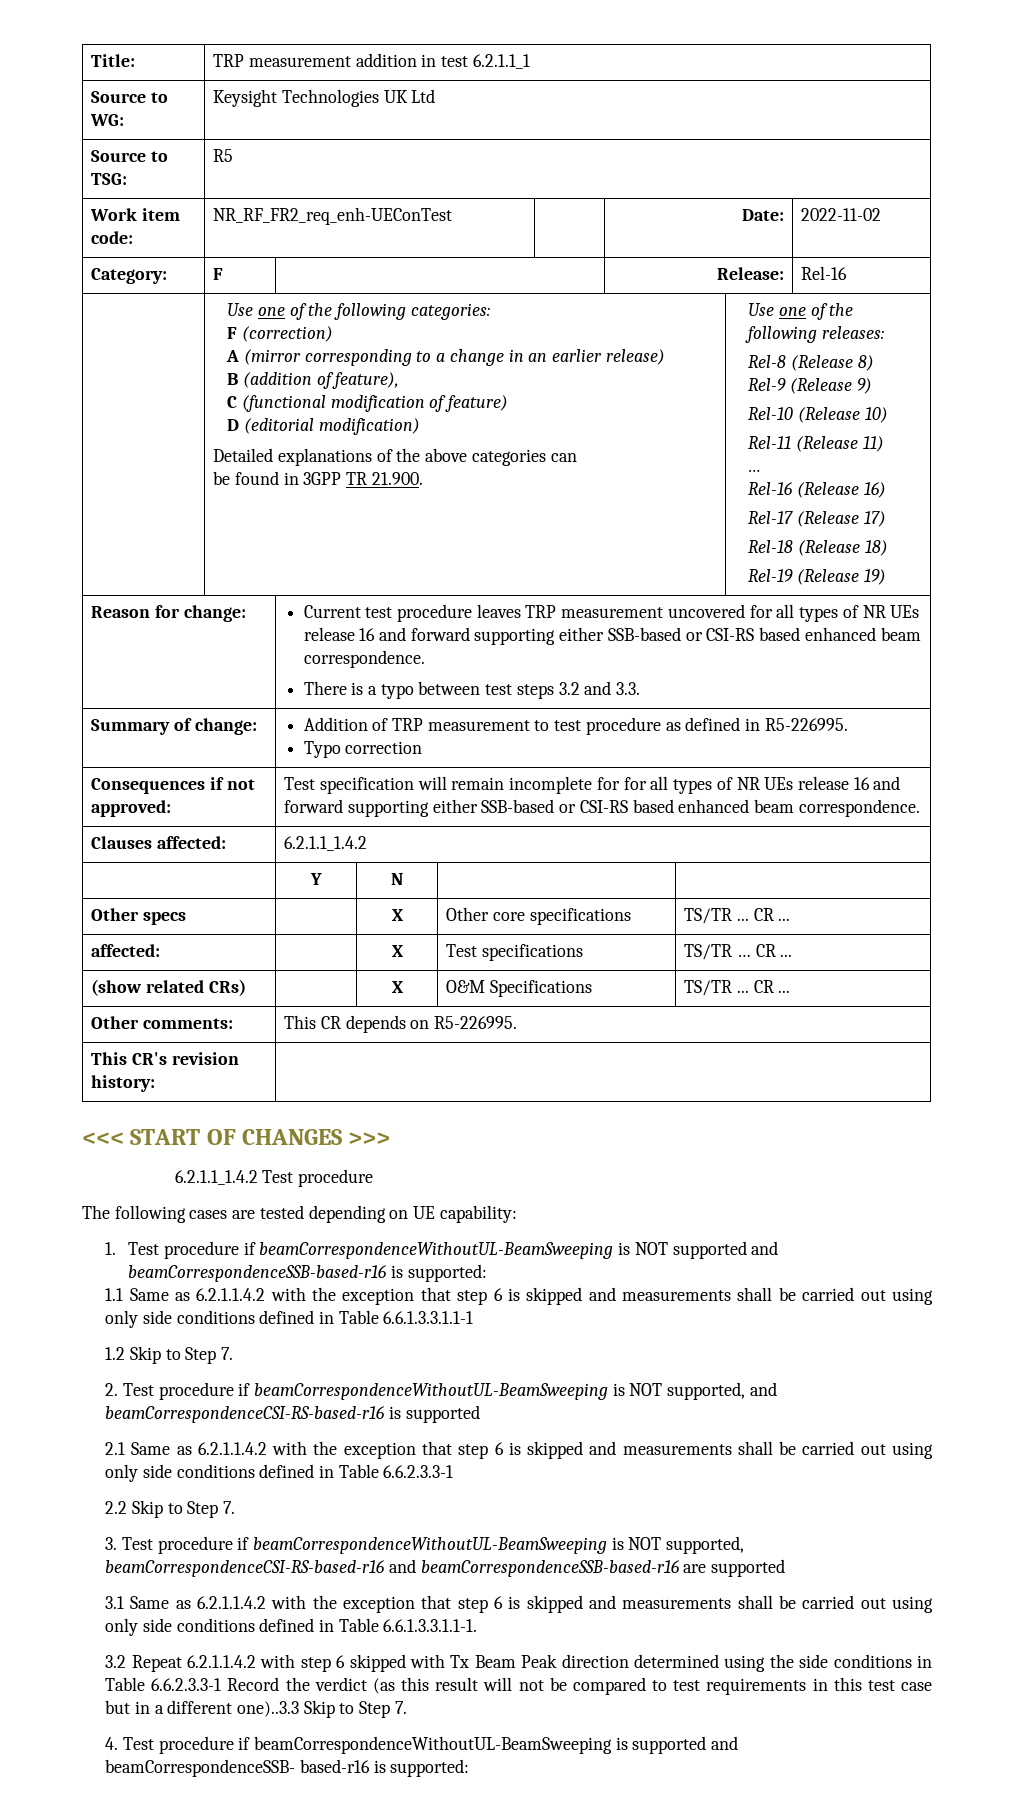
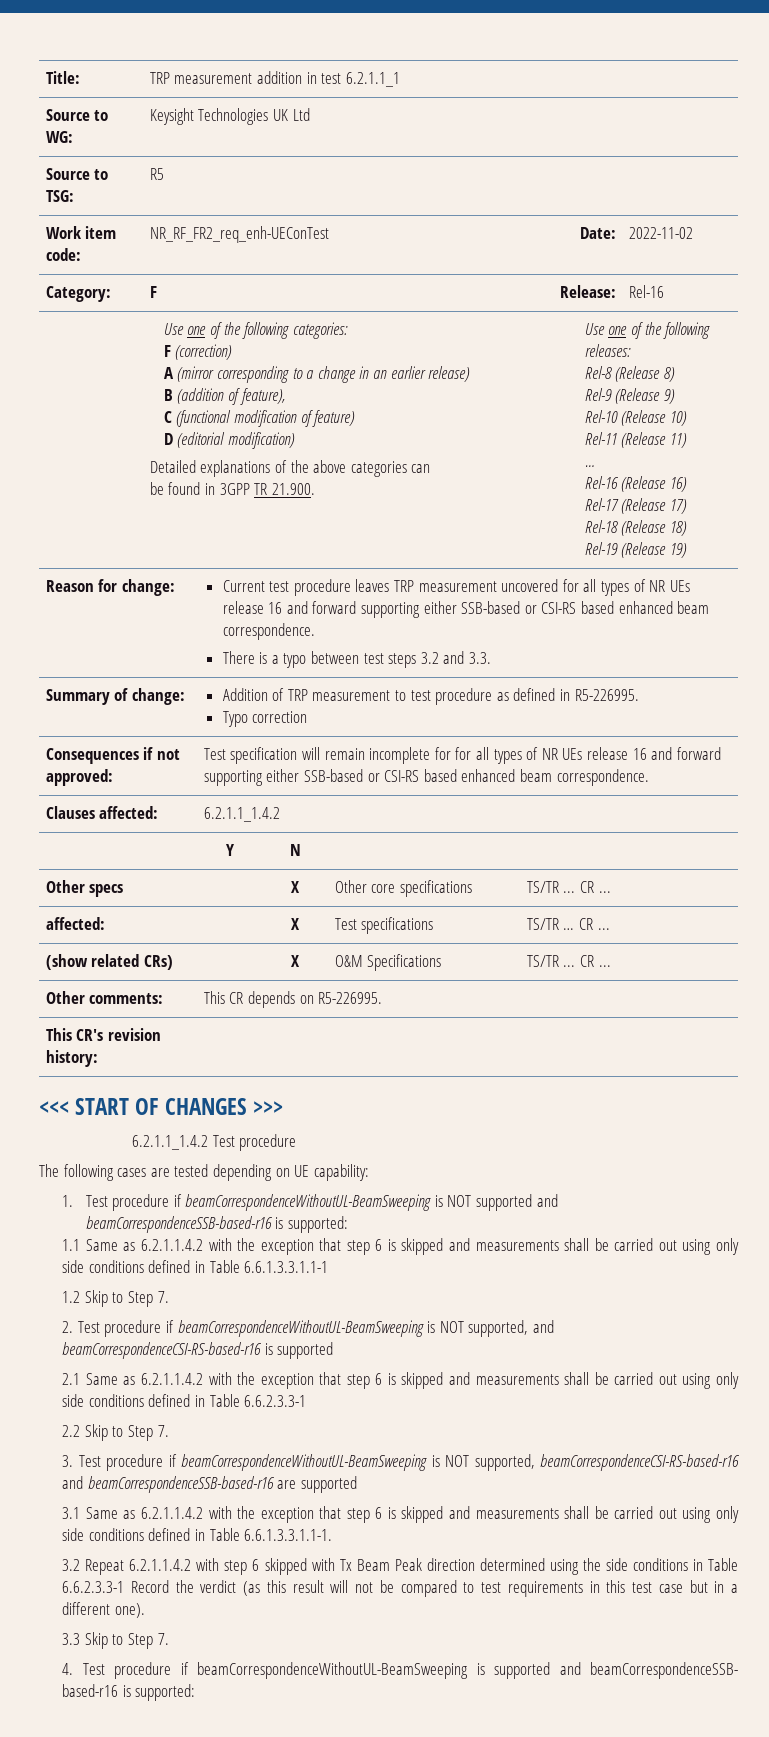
- 3.2 Repeat 6.2.1.1.4.2 with step 6 skipped with Tx Beam Peak direction determined using the side conditions in Table 6.6.2.3.3-1 Record the verdict (as this result will not be compared to test requirements in this test case but in a different one)..3.3 Skip to Step 7.
+ 3.2 Repeat 6.2.1.1.4.2 with step 6 skipped with Tx Beam Peak direction determined using the side conditions in Table 6.6.2.3.3-1 Record the verdict (as this result will not be compared to test requirements in this test case but in a different one).
+ 3.3 Skip to Step 7.

